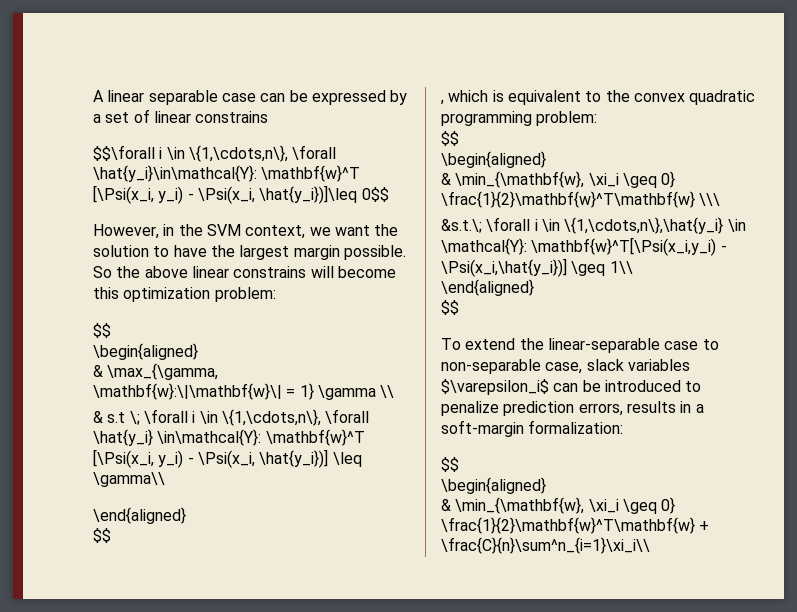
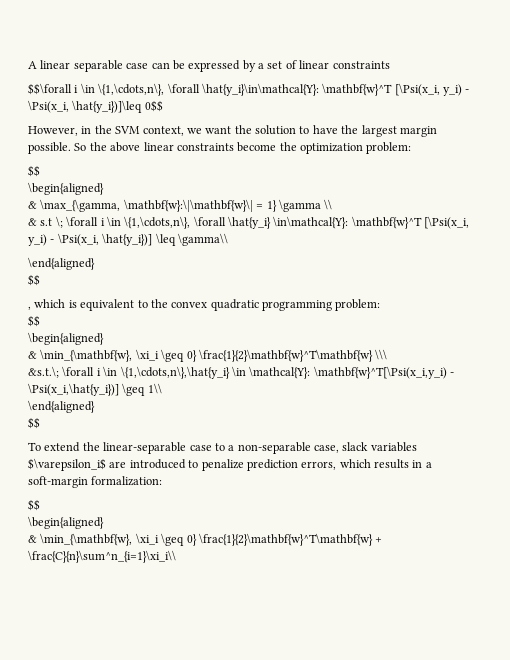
- A linear separable case can be expressed by a set of linear constrains
+ A linear separable case can be expressed by a set of linear constraints
- So the above linear constrains will become this optimization problem:
+ So the above linear constraints become the optimization problem:
- To extend the linear-separable case to non-separable case, slack variables $\varepsilon_i$ can be introduced to penalize prediction errors, results in a soft-margin formalization:
+ To extend the linear-separable case to a non-separable case, slack variables $\varepsilon_i$ are introduced to penalize prediction errors, which results in a soft-margin formalization:

